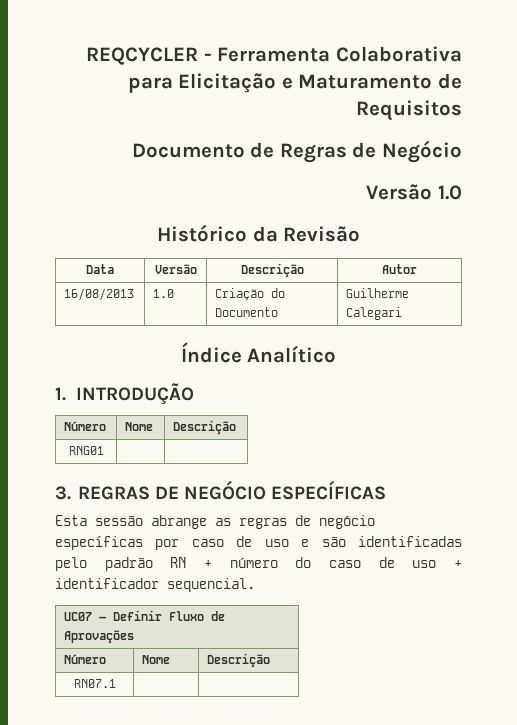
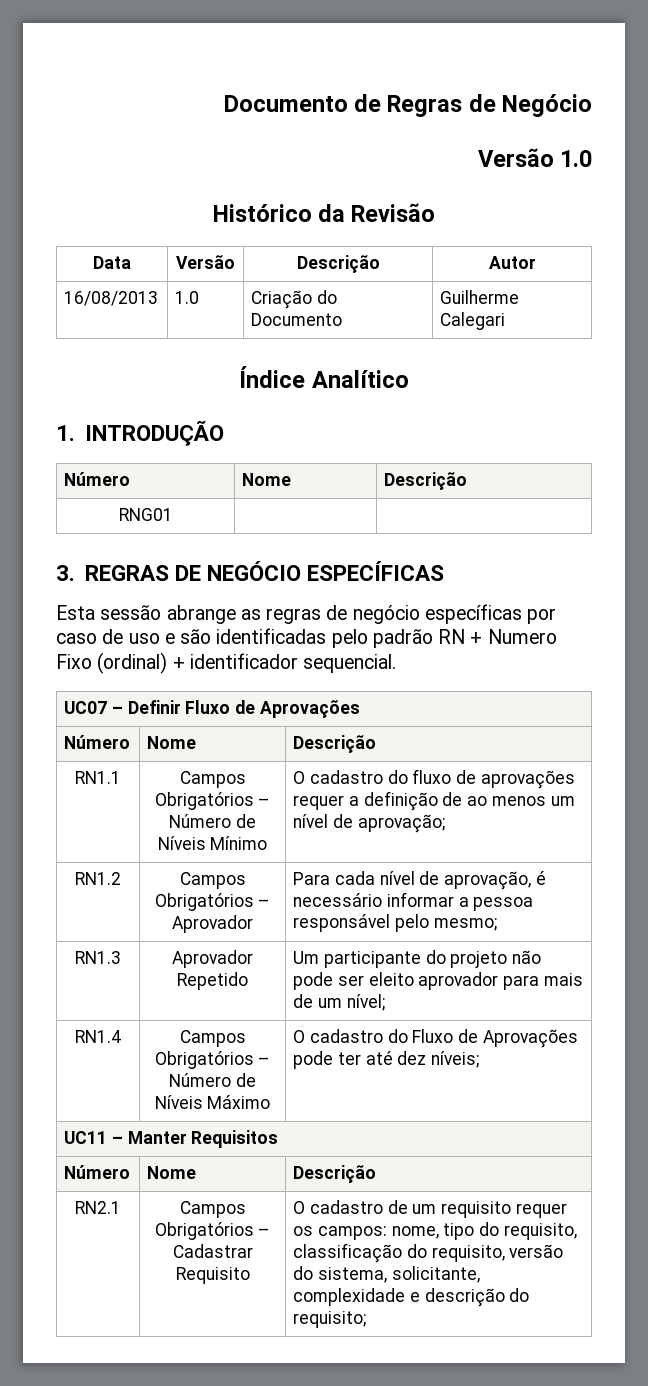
- REQCYCLER - Ferramenta Colaborativa para Elicitação e Maturamento de Requisitos
- Esta sessão abrange as regras de negócio específicas por caso de uso e são identificadas pelo padrão RN + número do caso de uso + identificador sequencial.
+ Esta sessão abrange as regras de negócio específicas por caso de uso e são identificadas pelo padrão RN + Numero Fixo (ordinal) + identificador sequencial.
- RN07.1 | |
+ RN1.1 | Campos Obrigatórios – Número de Níveis Mínimo | O cadastro do fluxo de aprovações requer a definição de ao menos um nível de aprovação;
+ RN1.2 | Campos Obrigatórios – Aprovador | Para cada nível de aprovação, é necessário informar a pessoa responsável pelo mesmo;
+ RN1.3 | Aprovador Repetido | Um participante do projeto não pode ser eleito aprovador para mais de um nível;
+ RN1.4 | Campos Obrigatórios – Número de Níveis Máximo | O cadastro do Fluxo de Aprovações pode ter até dez níveis;
+ UC11 – Manter Requisitos
+ Número | Nome | Descrição
+ RN2.1 | Campos Obrigatórios – Cadastrar Requisito | O cadastro de um requisito requer os campos: nome, tipo do requisito, classificação do requisito, versão do sistema, solicitante, complexidade e descrição do requisito;

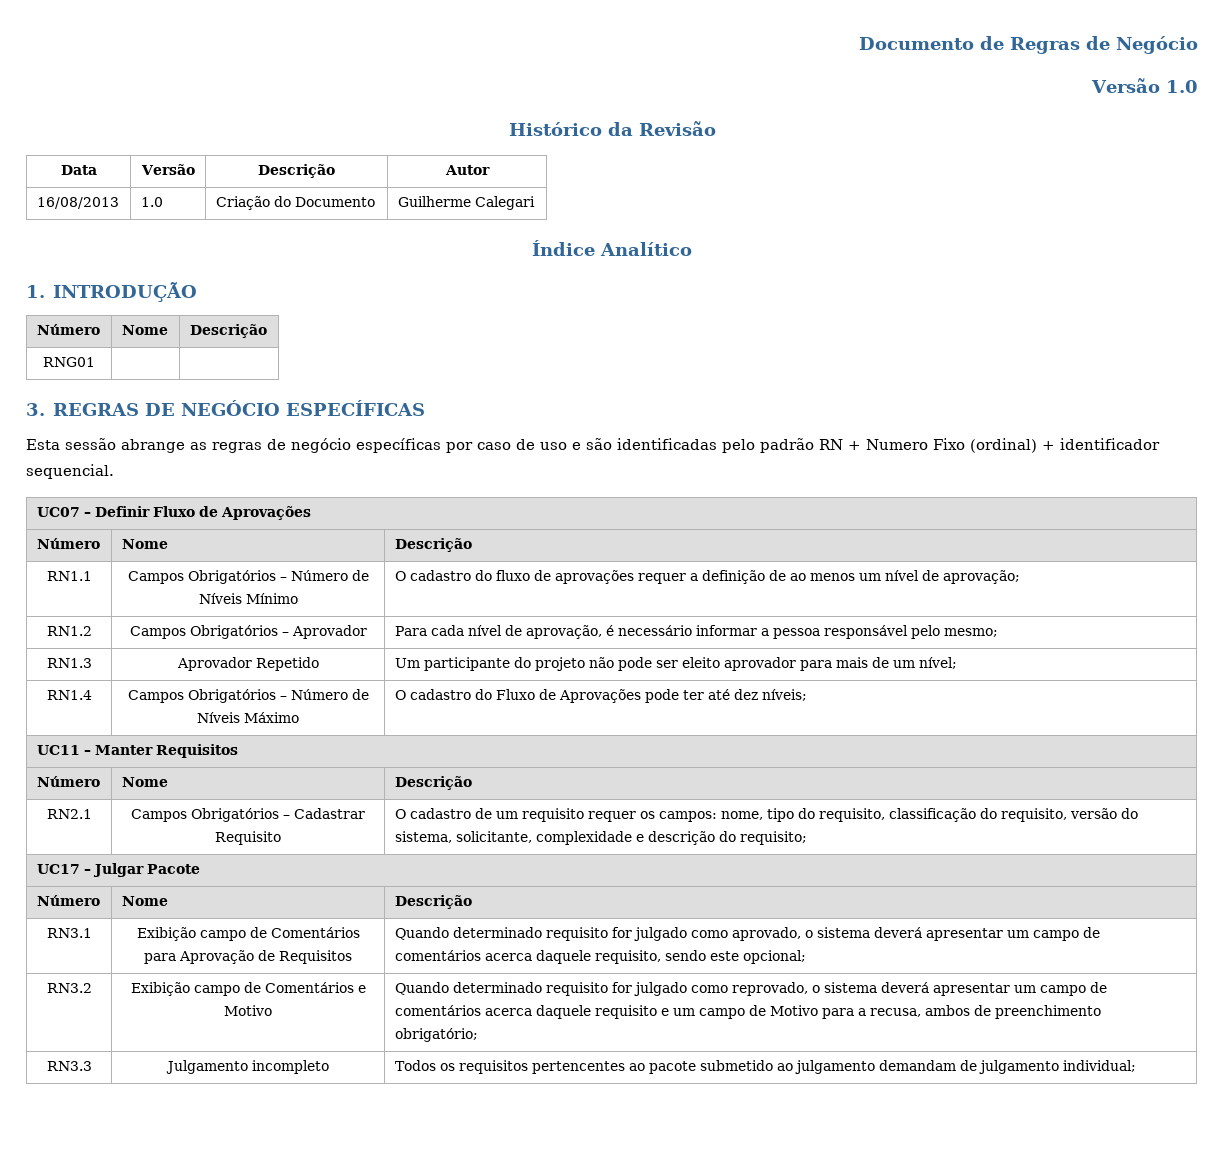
+ UC17 – Julgar Pacote
+ Número | Nome | Descrição
+ RN3.1 | Exibição campo de Comentários para Aprovação de Requisitos | Quando determinado requisito for julgado como aprovado, o sistema deverá apresentar um campo de comentários acerca daquele requisito, sendo este opcional;
+ RN3.2 | Exibição campo de Comentários e Motivo | Quando determinado requisito for julgado como reprovado, o sistema deverá apresentar um campo de comentários acerca daquele requisito e um campo de Motivo para a recusa, ambos de preenchimento obrigatório;
+ RN3.3 | Julgamento incompleto | Todos os requisitos pertencentes ao pacote submetido ao julgamento demandam de julgamento individual;

